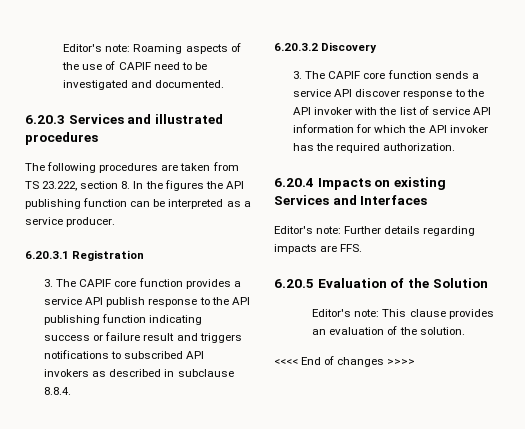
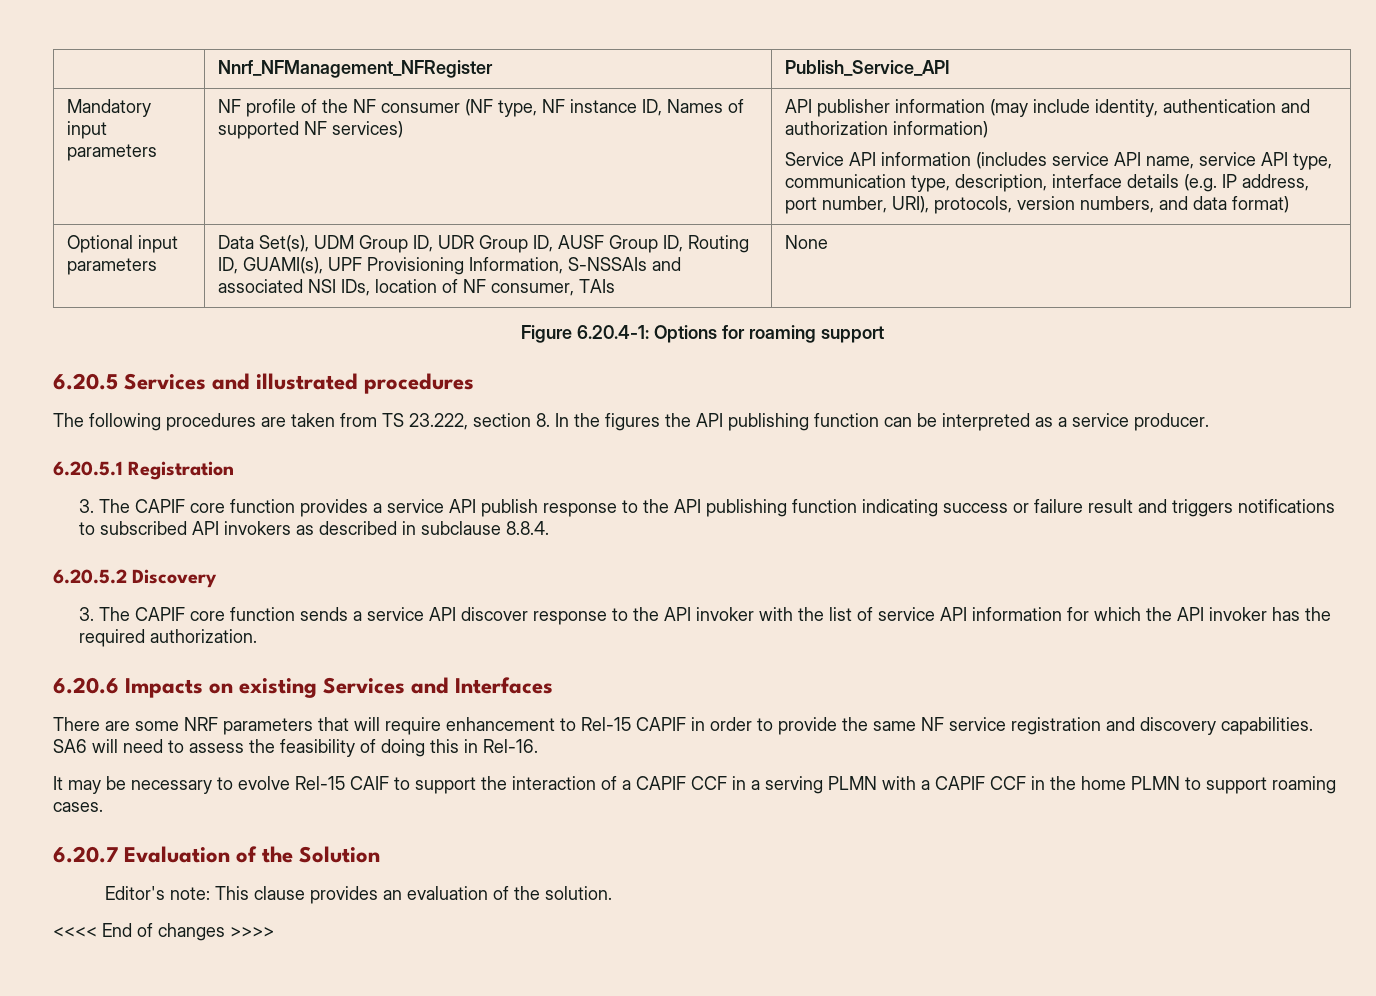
- Editor's note: Roaming aspects of the use of CAPIF need to be investigated and documented.
- 6.20.3 Services and illustrated procedures
+ | Nnrf_NFManagement_NFRegister | Publish_Service_API
+ Mandatory input parameters | NF profile of the NF consumer (NF type, NF instance ID, Names of supported NF services) | API publisher information (may include identity, authentication and authorization information)
+ Service API information (includes service API name, service API type, communication type, description, interface details (e.g. IP address, port number, URI), protocols, version numbers, and data format)
+ Optional input parameters | Data Set(s), UDM Group ID, UDR Group ID, AUSF Group ID, Routing ID, GUAMI(s), UPF Provisioning Information, S-NSSAIs and associated NSI IDs, location of NF consumer, TAIs | None
+ Figure 6.20.4-1: Options for roaming support
+ 6.20.5 Services and illustrated procedures
- 6.20.3.1 Registration
+ 6.20.5.1 Registration
- 6.20.3.2 Discovery
+ 6.20.5.2 Discovery
- 6.20.4 Impacts on existing Services and Interfaces
+ 6.20.6 Impacts on existing Services and Interfaces
- Editor's note: Further details regarding impacts are FFS.
- 6.20.5 Evaluation of the Solution
+ There are some NRF parameters that will require enhancement to Rel-15 CAPIF in order to provide the same NF service registration and discovery capabilities. SA6 will need to assess the feasibility of doing this in Rel-16.
+ It may be necessary to evolve Rel-15 CAIF to support the interaction of a CAPIF CCF in a serving PLMN with a CAPIF CCF in the home PLMN to support roaming cases.
+ 6.20.7 Evaluation of the Solution

